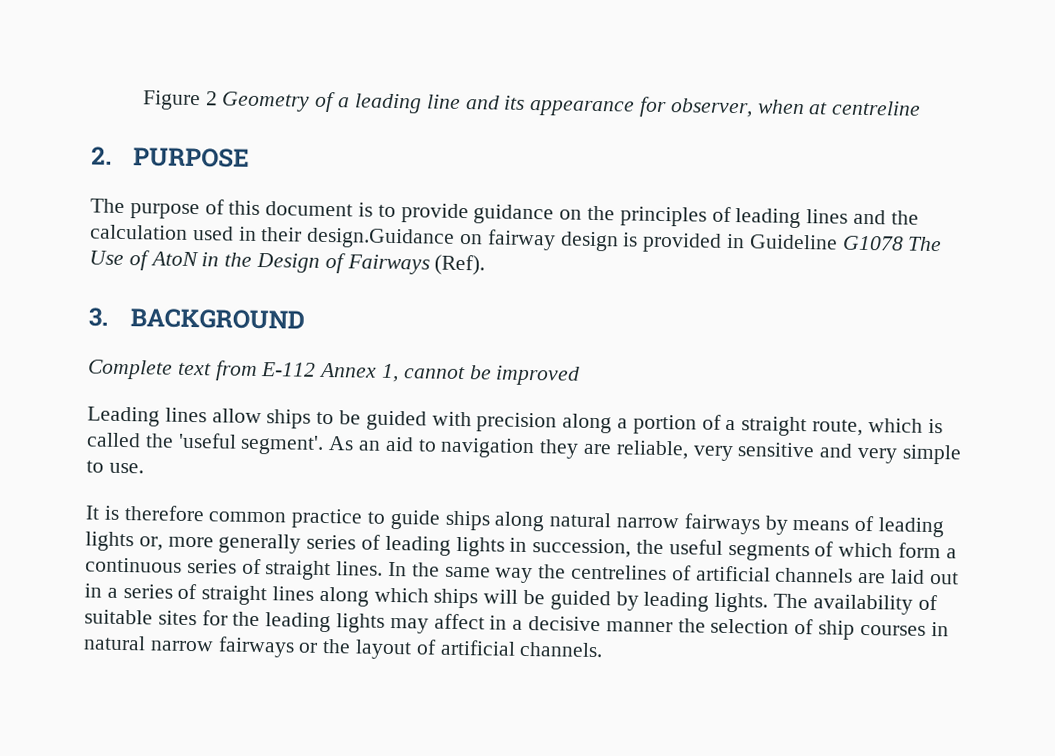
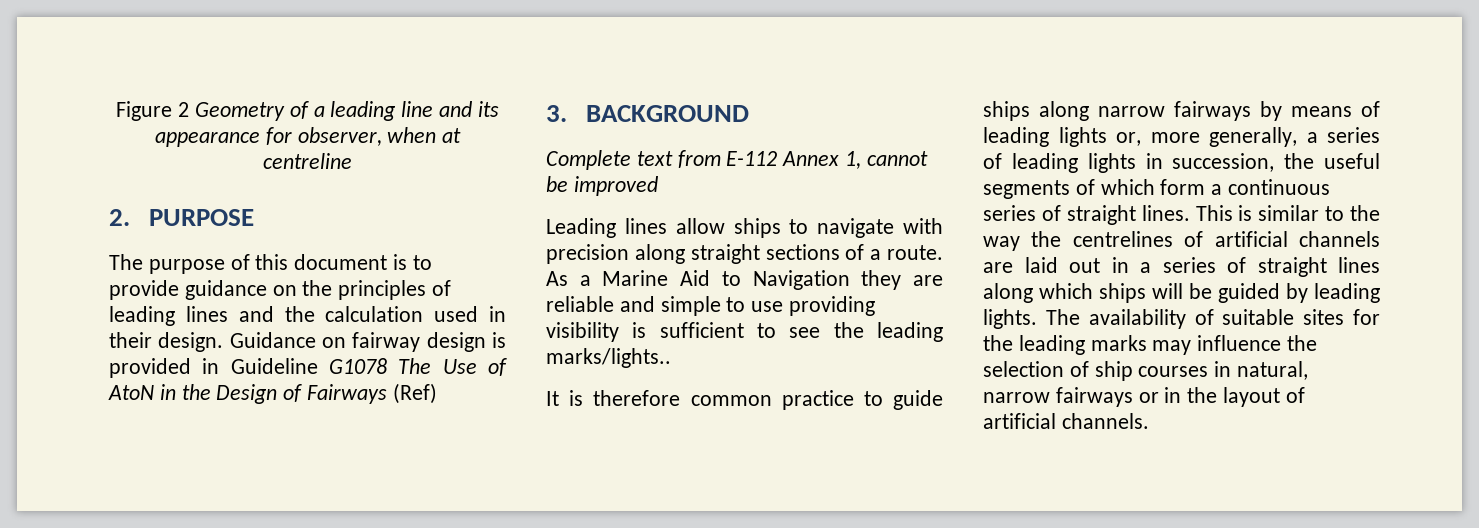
- The purpose of this document is to provide guidance on the principles of leading lines and the calculation used in their design.Guidance on fairway design is provided in Guideline G1078 The Use of AtoN in the Design of Fairways (Ref).
+ The purpose of this document is to provide guidance on the principles of leading lines and the calculation used in their design. Guidance on fairway design is provided in Guideline G1078 The Use of AtoN in the Design of Fairways (Ref)
- Leading lines allow ships to be guided with precision along a portion of a straight route, which is called the 'useful segment'. As an aid to navigation they are reliable, very sensitive and very simple to use.
+ Leading lines allow ships to navigate with precision along straight sections of a route. As a Marine Aid to Navigation they are reliable and simple to use providing visibility is sufficient to see the leading marks/lights..
- It is therefore common practice to guide ships along natural narrow fairways by means of leading lights or, more generally series of leading lights in succession, the useful segments of which form a continuous series of straight lines.
+ It is therefore common practice to guide ships along narrow fairways by means of leading lights or, more generally, a series of leading lights in succession, the useful segments of which form a continuous series of straight lines.
- In the same way the centrelines of artificial channels are laid out in a series of straight lines along which ships will be guided by leading lights.
+ This is similar to the way the centrelines of artificial channels are laid out in a series of straight lines along which ships will be guided by leading lights.
- The availability of suitable sites for the leading lights may affect in a decisive manner the selection of ship courses in natural narrow fairways or the layout of artificial channels.
+ The availability of suitable sites for the leading marks may influence the selection of ship courses in natural, narrow fairways or in the layout of artificial channels.

